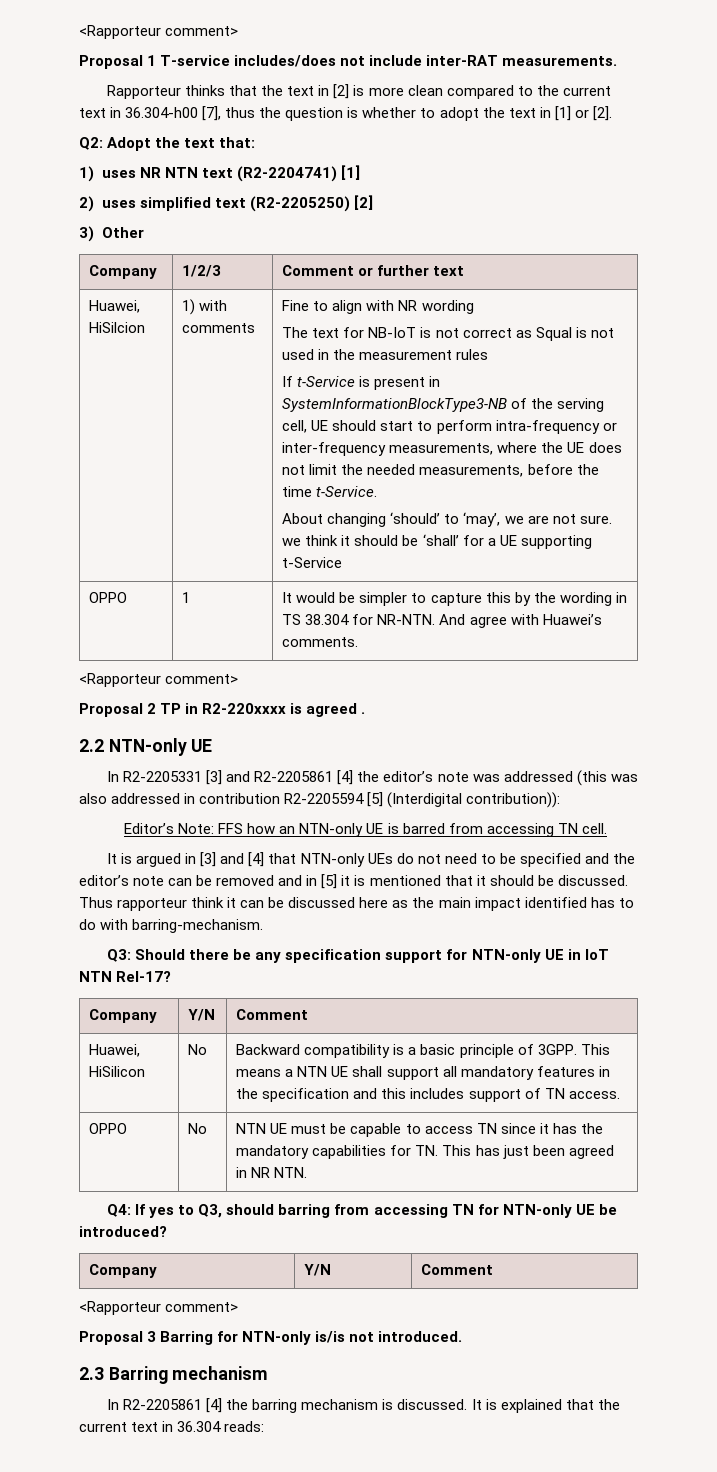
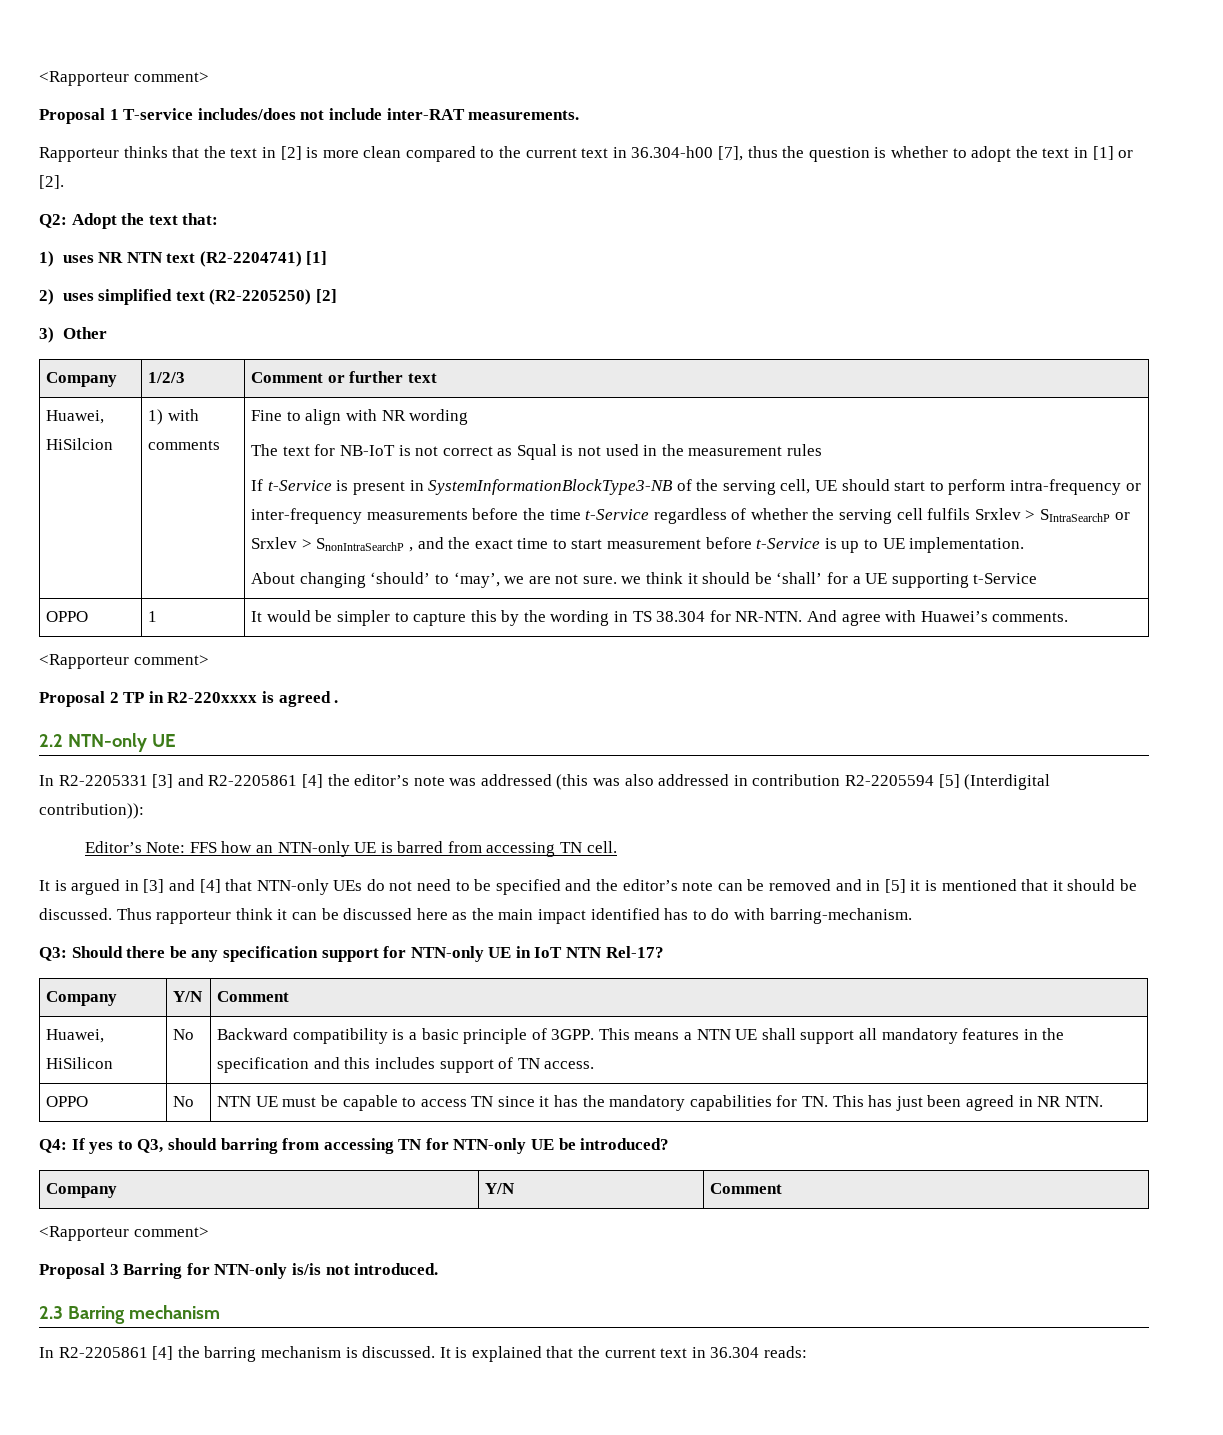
- If t-Service is present in SystemInformationBlockType3-NB of the serving cell, UE should start to perform intra-frequency or inter-frequency measurements, where the UE does not limit the needed measurements, before the time t-Service.
+ If t-Service is present in SystemInformationBlockType3-NB of the serving cell, UE should start to perform intra-frequency or inter-frequency measurements before the time t-Service regardless of whether the serving cell fulfils Srxlev > SIntraSearchP or Srxlev > SnonIntraSearchP , and the exact time to start measurement before t-Service is up to UE implementation.

